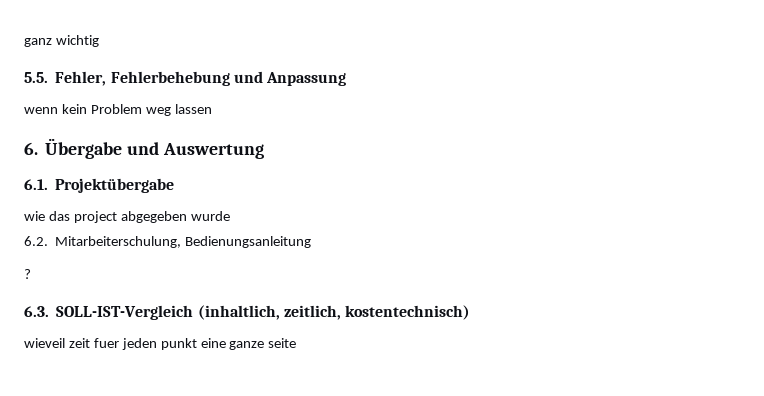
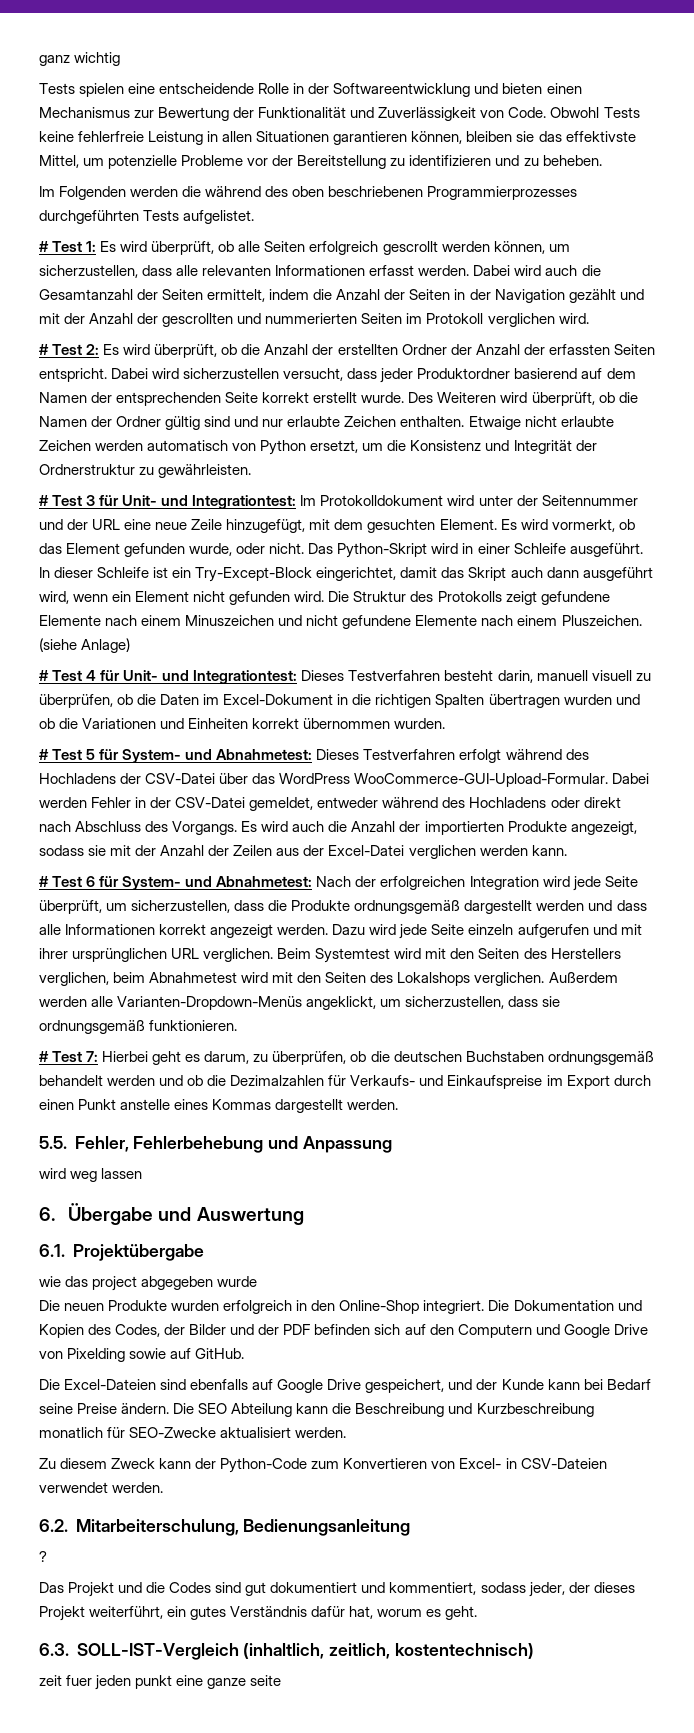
+ Tests spielen eine entscheidende Rolle in der Softwareentwicklung und bieten einen Mechanismus zur Bewertung der Funktionalität und Zuverlässigkeit von Code. Obwohl Tests keine fehlerfreie Leistung in allen Situationen garantieren können, bleiben sie das effektivste Mittel, um potenzielle Probleme vor der Bereitstellung zu identifizieren und zu beheben.
+ Im Folgenden werden die während des oben beschriebenen Programmierprozesses durchgeführten Tests aufgelistet.
+ # Test 1: Es wird überprüft, ob alle Seiten erfolgreich gescrollt werden können, um sicherzustellen, dass alle relevanten Informationen erfasst werden. Dabei wird auch die Gesamtanzahl der Seiten ermittelt, indem die Anzahl der Seiten in der Navigation gezählt und mit der Anzahl der gescrollten und nummerierten Seiten im Protokoll verglichen wird.
+ # Test 2: Es wird überprüft, ob die Anzahl der erstellten Ordner der Anzahl der erfassten Seiten entspricht. Dabei wird sicherzustellen versucht, dass jeder Produktordner basierend auf dem Namen der entsprechenden Seite korrekt erstellt wurde. Des Weiteren wird überprüft, ob die Namen der Ordner gültig sind und nur erlaubte Zeichen enthalten. Etwaige nicht erlaubte Zeichen werden automatisch von Python ersetzt, um die Konsistenz und Integrität der Ordnerstruktur zu gewährleisten.
+ # Test 3 für Unit- und Integrationtest: Im Protokolldokument wird unter der Seitennummer und der URL eine neue Zeile hinzugefügt, mit dem gesuchten Element. Es wird vormerkt, ob das Element gefunden wurde, oder nicht. Das Python-Skript wird in einer Schleife ausgeführt. In dieser Schleife ist ein Try-Except-Block eingerichtet, damit das Skript auch dann ausgeführt wird, wenn ein Element nicht gefunden wird. Die Struktur des Protokolls zeigt gefundene Elemente nach einem Minuszeichen und nicht gefundene Elemente nach einem Pluszeichen. (siehe Anlage)
+ # Test 4 für Unit- und Integrationtest: Dieses Testverfahren besteht darin, manuell visuell zu überprüfen, ob die Daten im Excel-Dokument in die richtigen Spalten übertragen wurden und ob die Variationen und Einheiten korrekt übernommen wurden.
+ # Test 5 für System- und Abnahmetest: Dieses Testverfahren erfolgt während des Hochladens der CSV-Datei über das WordPress WooCommerce-GUI-Upload-Formular. Dabei werden Fehler in der CSV-Datei gemeldet, entweder während des Hochladens oder direkt nach Abschluss des Vorgangs. Es wird auch die Anzahl der importierten Produkte angezeigt, sodass sie mit der Anzahl der Zeilen aus der Excel-Datei verglichen werden kann.
+ # Test 6 für System- und Abnahmetest: Nach der erfolgreichen Integration wird jede Seite überprüft, um sicherzustellen, dass die Produkte ordnungsgemäß dargestellt werden und dass alle Informationen korrekt angezeigt werden. Dazu wird jede Seite einzeln aufgerufen und mit ihrer ursprünglichen URL verglichen. Beim Systemtest wird mit den Seiten des Herstellers verglichen, beim Abnahmetest wird mit den Seiten des Lokalshops verglichen. Außerdem werden alle Varianten-Dropdown-Menüs angeklickt, um sicherzustellen, dass sie ordnungsgemäß funktionieren.
+ # Test 7: Hierbei geht es darum, zu überprüfen, ob die deutschen Buchstaben ordnungsgemäß behandelt werden und ob die Dezimalzahlen für Verkaufs- und Einkaufspreise im Export durch einen Punkt anstelle eines Kommas dargestellt werden.
- wenn kein Problem weg lassen
+ wird weg lassen
+ Die neuen Produkte wurden erfolgreich in den Online-Shop integriert. Die Dokumentation und Kopien des Codes, der Bilder und der PDF befinden sich auf den Computern und Google Drive von Pixelding sowie auf GitHub.
+ Die Excel-Dateien sind ebenfalls auf Google Drive gespeichert, und der Kunde kann bei Bedarf seine Preise ändern. Die SEO Abteilung kann die Beschreibung und Kurzbeschreibung monatlich für SEO-Zwecke aktualisiert werden.
+ Zu diesem Zweck kann der Python-Code zum Konvertieren von Excel- in CSV-Dateien verwendet werden.
  6.2. Mitarbeiterschulung, Bedienungsanleitung
  ?
+ Das Projekt und die Codes sind gut dokumentiert und kommentiert, sodass jeder, der dieses Projekt weiterführt, ein gutes Verständnis dafür hat, worum es geht.
- wieveil zeit fuer jeden punkt eine ganze seite
+ zeit fuer jeden punkt eine ganze seite

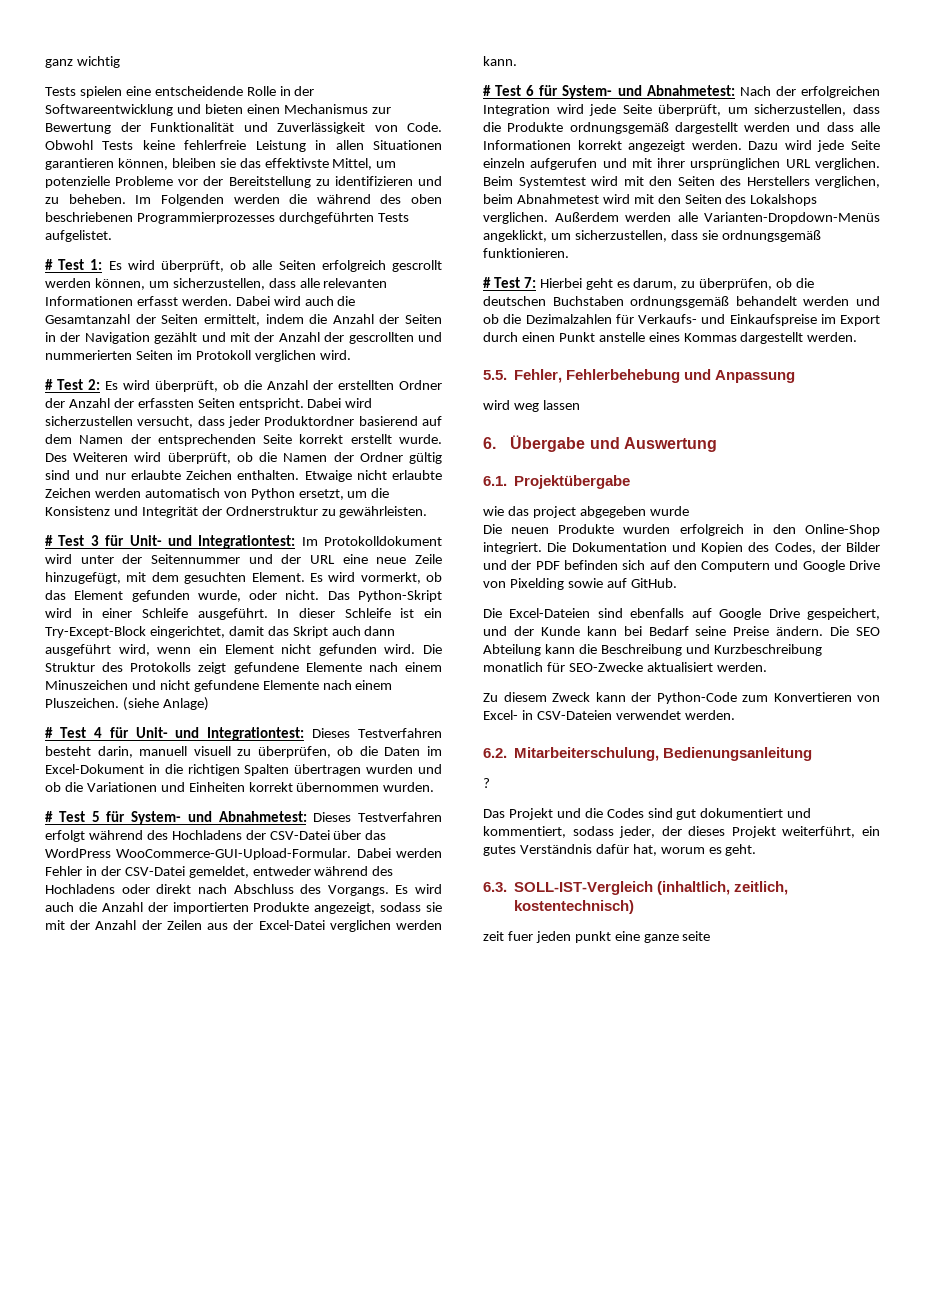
- Obwohl Tests keine fehlerfreie Leistung in allen Situationen garantieren können, bleiben sie das effektivste Mittel, um potenzielle Probleme vor der Bereitstellung zu identifizieren und zu beheben.
- Im Folgenden werden die während des oben beschriebenen Programmierprozesses durchgeführten Tests aufgelistet.
+ Obwohl Tests keine fehlerfreie Leistung in allen Situationen garantieren können, bleiben sie das effektivste Mittel, um potenzielle Probleme vor der Bereitstellung zu identifizieren und zu beheben. Im Folgenden werden die während des oben beschriebenen Programmierprozesses durchgeführten Tests aufgelistet.

